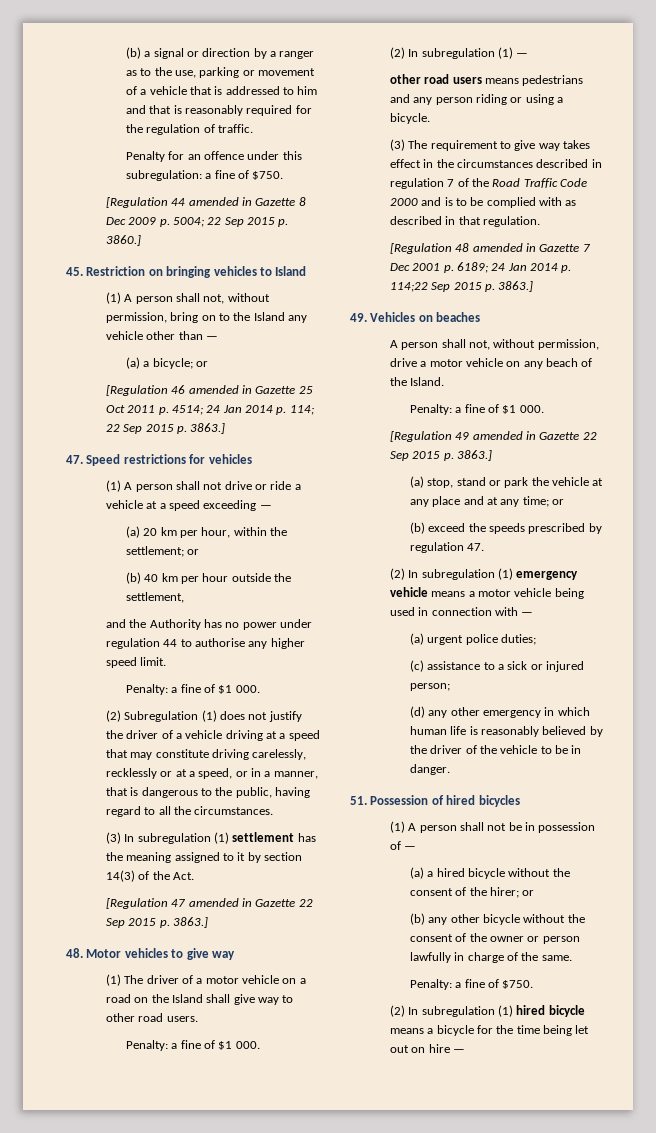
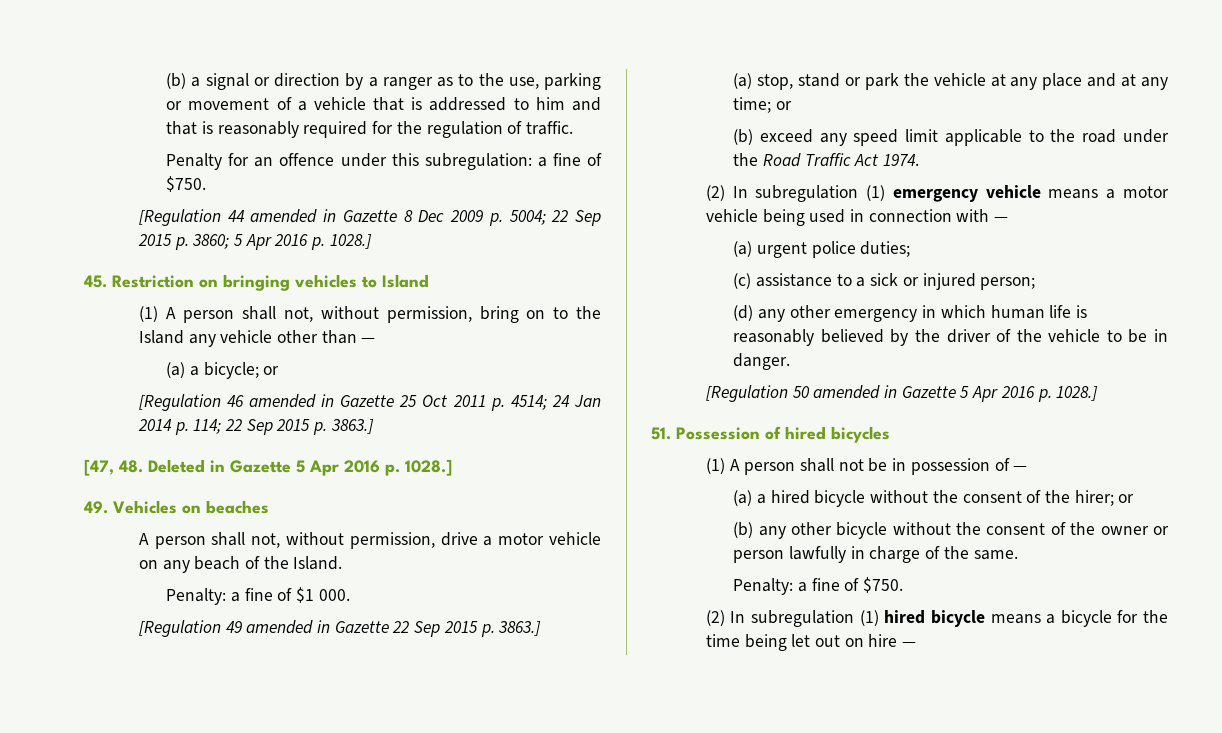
- [Regulation 44 amended in Gazette 8 Dec 2009 p. 5004; 22 Sep 2015 p. 3860.]
+ [Regulation 44 amended in Gazette 8 Dec 2009 p. 5004; 22 Sep 2015 p. 3860; 5 Apr 2016 p. 1028.]
- 47. Speed restrictions for vehicles
- (1) A person shall not drive or ride a vehicle at a speed exceeding —
- (a) 20 km per hour, within the settlement; or
- (b) 40 km per hour outside the settlement,
- and the Authority has no power under regulation 44 to authorise any higher speed limit.
- Penalty: a fine of $1 000.
- (2) Subregulation (1) does not justify the driver of a vehicle driving at a speed that may constitute driving carelessly, recklessly or at a speed, or in a manner, that is dangerous to the public, having regard to all the circumstances.
- (3) In subregulation (1) settlement has the meaning assigned to it by section 14(3) of the Act.
- [Regulation 47 amended in Gazette 22 Sep 2015 p. 3863.]
- 48. Motor vehicles to give way
- (1) The driver of a motor vehicle on a road on the Island shall give way to other road users.
- Penalty: a fine of $1 000.
- (2) In subregulation (1) —
- other road users means pedestrians and any person riding or using a bicycle.
- (3) The requirement to give way takes effect in the circumstances described in regulation 7 of the Road Traffic Code 2000 and is to be complied with as described in that regulation.
- [Regulation 48 amended in Gazette 7 Dec 2001 p. 6189; 24 Jan 2014 p. 114;22 Sep 2015 p. 3863.]
+ [47, 48. Deleted in Gazette 5 Apr 2016 p. 1028.]
- (b) exceed the speeds prescribed by regulation 47.
+ (b) exceed any speed limit applicable to the road under the Road Traffic Act 1974.
+ [Regulation 50 amended in Gazette 5 Apr 2016 p. 1028.]

